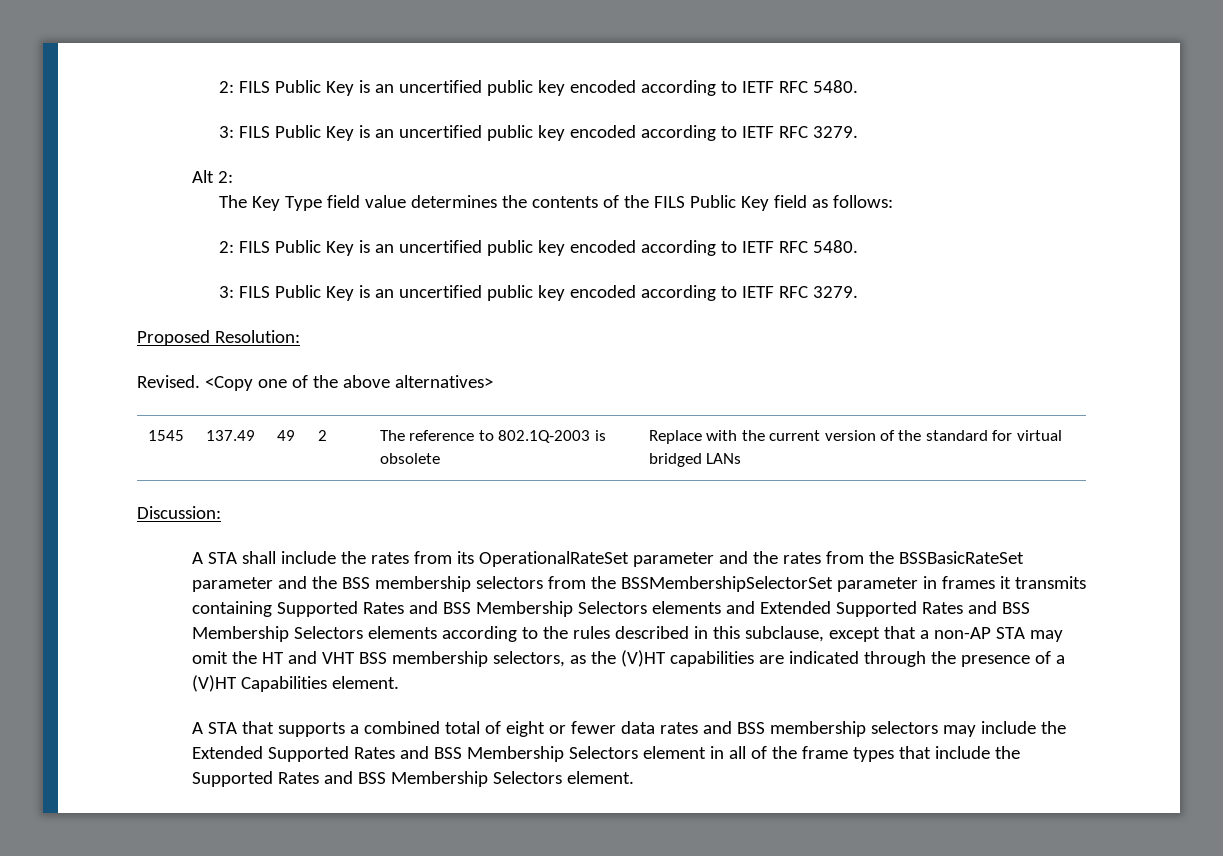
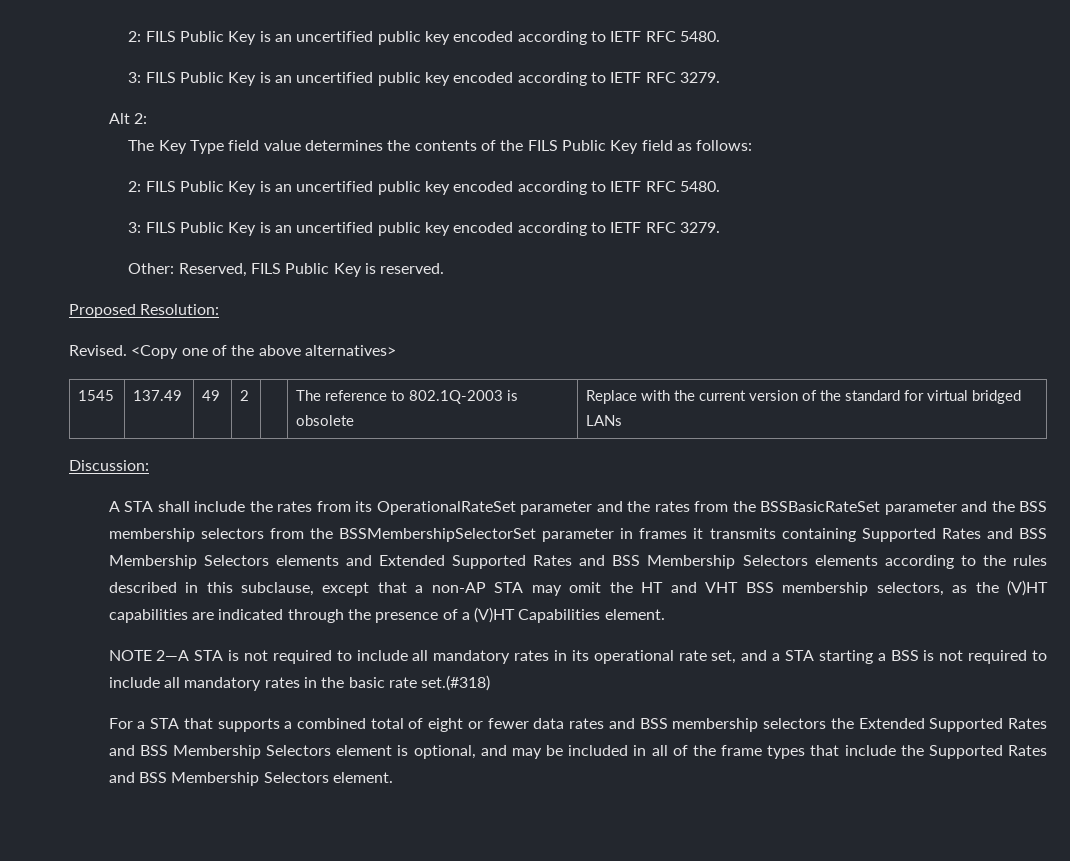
+ Other: Reserved, FILS Public Key is reserved.
- A STA that supports a combined total of eight or fewer data rates and BSS membership selectors may include the Extended Supported Rates and BSS Membership Selectors element in all of the frame types that include the Supported Rates and BSS Membership Selectors element.
+ NOTE 2—A STA is not required to include all mandatory rates in its operational rate set, and a STA starting a BSS is not required to include all mandatory rates in the basic rate set.(#318)
+ For a STA that supports a combined total of eight or fewer data rates and BSS membership selectors the Extended Supported Rates and BSS Membership Selectors element is optional, and may be included in all of the frame types that include the Supported Rates and BSS Membership Selectors element.

